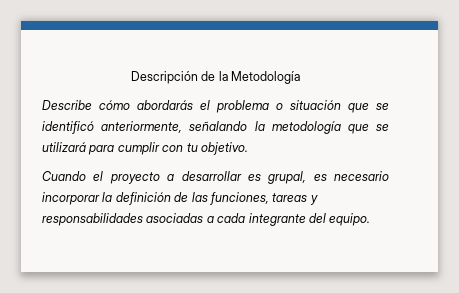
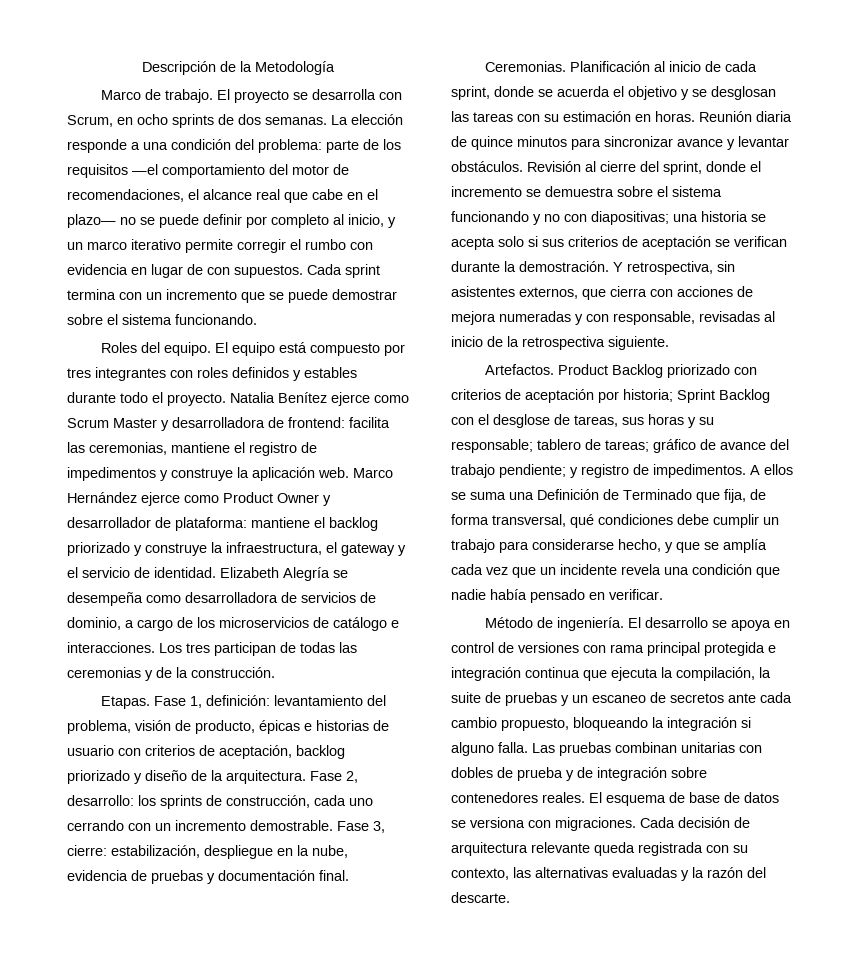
- Describe cómo abordarás el problema o situación que se identificó anteriormente, señalando la metodología que se utilizará para cumplir con tu objetivo.
- Cuando el proyecto a desarrollar es grupal, es necesario incorporar la definición de las funciones, tareas y responsabilidades asociadas a cada integrante del equipo.
+ Marco de trabajo. El proyecto se desarrolla con Scrum, en ocho sprints de dos semanas. La elección responde a una condición del problema: parte de los requisitos —el comportamiento del motor de recomendaciones, el alcance real que cabe en el plazo— no se puede definir por completo al inicio, y un marco iterativo permite corregir el rumbo con evidencia en lugar de con supuestos. Cada sprint termina con un incremento que se puede demostrar sobre el sistema funcionando.
+ Roles del equipo. El equipo está compuesto por tres integrantes con roles definidos y estables durante todo el proyecto. Natalia Benítez ejerce como Scrum Master y desarrolladora de frontend: facilita las ceremonias, mantiene el registro de impedimentos y construye la aplicación web. Marco Hernández ejerce como Product Owner y desarrollador de plataforma: mantiene el backlog priorizado y construye la infraestructura, el gateway y el servicio de identidad. Elizabeth Alegría se desempeña como desarrolladora de servicios de dominio, a cargo de los microservicios de catálogo e interacciones. Los tres participan de todas las ceremonias y de la construcción.
+ Etapas. Fase 1, definición: levantamiento del problema, visión de producto, épicas e historias de usuario con criterios de aceptación, backlog priorizado y diseño de la arquitectura. Fase 2, desarrollo: los sprints de construcción, cada uno cerrando con un incremento demostrable. Fase 3, cierre: estabilización, despliegue en la nube, evidencia de pruebas y documentación final.
+ Ceremonias. Planificación al inicio de cada sprint, donde se acuerda el objetivo y se desglosan las tareas con su estimación en horas. Reunión diaria de quince minutos para sincronizar avance y levantar obstáculos. Revisión al cierre del sprint, donde el incremento se demuestra sobre el sistema funcionando y no con diapositivas; una historia se acepta solo si sus criterios de aceptación se verifican durante la demostración. Y retrospectiva, sin asistentes externos, que cierra con acciones de mejora numeradas y con responsable, revisadas al inicio de la retrospectiva siguiente.
+ Artefactos. Product Backlog priorizado con criterios de aceptación por historia; Sprint Backlog con el desglose de tareas, sus horas y su responsable; tablero de tareas; gráfico de avance del trabajo pendiente; y registro de impedimentos. A ellos se suma una Definición de Terminado que fija, de forma transversal, qué condiciones debe cumplir un trabajo para considerarse hecho, y que se amplía cada vez que un incidente revela una condición que nadie había pensado en verificar.
+ Método de ingeniería. El desarrollo se apoya en control de versiones con rama principal protegida e integración continua que ejecuta la compilación, la suite de pruebas y un escaneo de secretos ante cada cambio propuesto, bloqueando la integración si alguno falla. Las pruebas combinan unitarias con dobles de prueba y de integración sobre contenedores reales. El esquema de base de datos se versiona con migraciones. Cada decisión de arquitectura relevante queda registrada con su contexto, las alternativas evaluadas y la razón del descarte.

